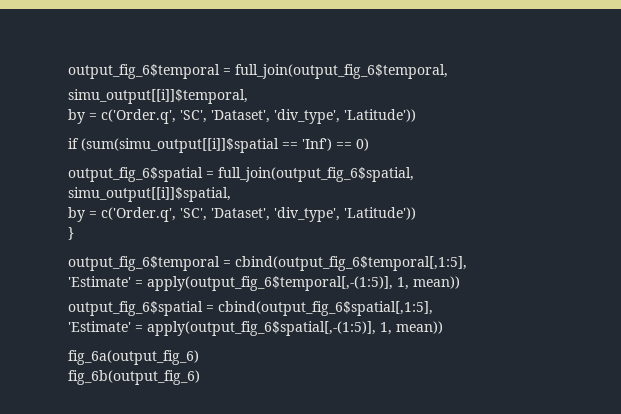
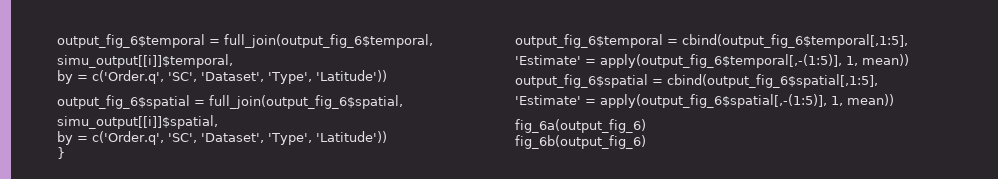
  simu_output[[i]]$temporal,
- by = c('Order.q', 'SC', 'Dataset', 'div_type', 'Latitude'))
- if (sum(simu_output[[i]]$spatial == 'Inf') == 0)
+ by = c('Order.q', 'SC', 'Dataset', 'Type', 'Latitude'))
  simu_output[[i]]$spatial,
- by = c('Order.q', 'SC', 'Dataset', 'div_type', 'Latitude'))
+ by = c('Order.q', 'SC', 'Dataset', 'Type', 'Latitude'))

